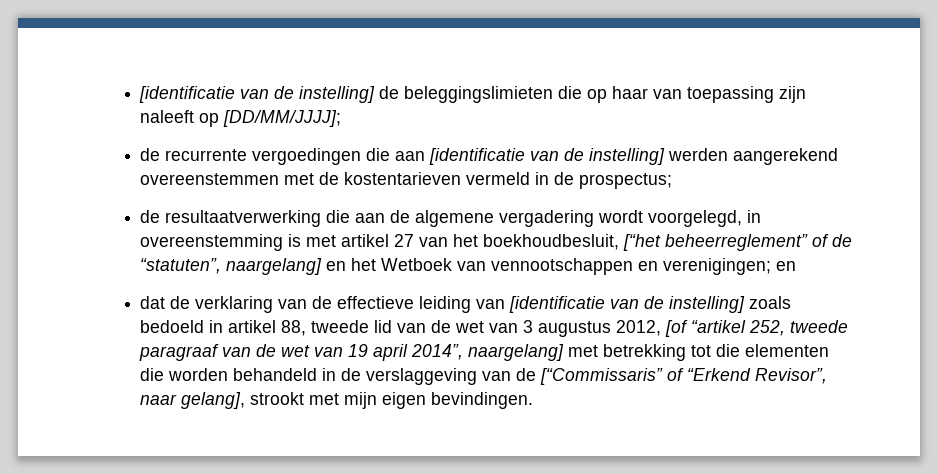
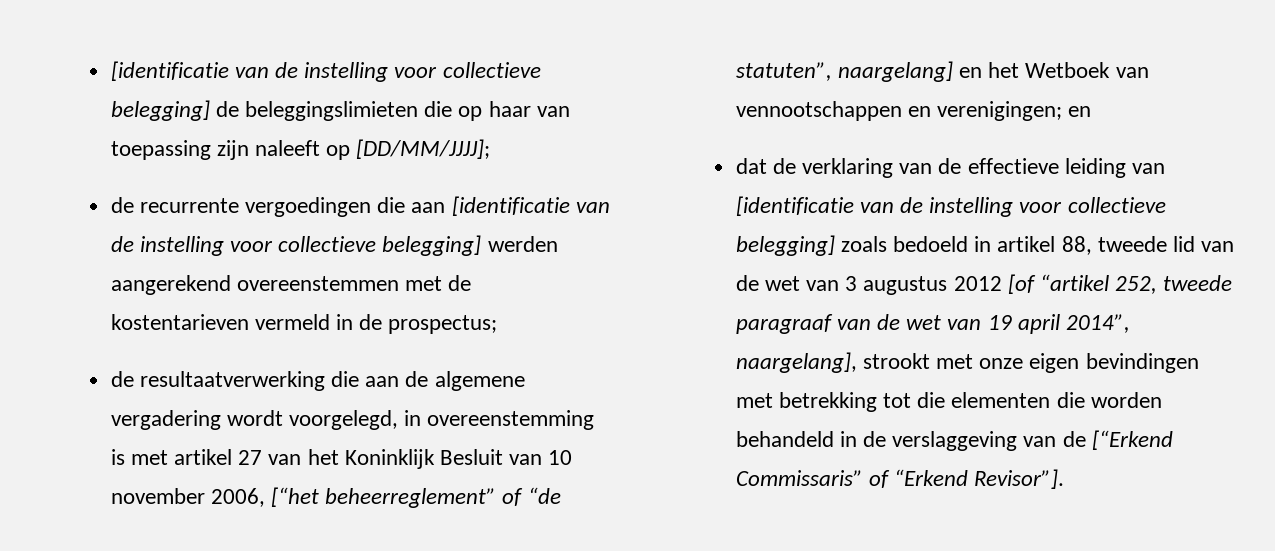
- [identificatie van de instelling] de beleggingslimieten die op haar van toepassing zijn naleeft op [DD/MM/JJJJ];
+ [identificatie van de instelling voor collectieve belegging] de beleggingslimieten die op haar van toepassing zijn naleeft op [DD/MM/JJJJ];
- de recurrente vergoedingen die aan [identificatie van de instelling] werden aangerekend overeenstemmen met de kostentarieven vermeld in de prospectus;
+ de recurrente vergoedingen die aan [identificatie van de instelling voor collectieve belegging] werden aangerekend overeenstemmen met de kostentarieven vermeld in de prospectus;
- de resultaatverwerking die aan de algemene vergadering wordt voorgelegd, in overeenstemming is met artikel 27 van het boekhoudbesluit, [“het beheerreglement” of de “statuten”, naargelang] en het Wetboek van vennootschappen en verenigingen; en
+ de resultaatverwerking die aan de algemene vergadering wordt voorgelegd, in overeenstemming is met artikel 27 van het Koninklijk Besluit van 10 november 2006, [“het beheerreglement” of “de statuten”, naargelang] en het Wetboek van vennootschappen en verenigingen; en
- dat de verklaring van de effectieve leiding van [identificatie van de instelling] zoals bedoeld in artikel 88, tweede lid van de wet van 3 augustus 2012, [of “artikel 252, tweede paragraaf van de wet van 19 april 2014”, naargelang] met betrekking tot die elementen die worden behandeld in de verslaggeving van de [“Commissaris” of “Erkend Revisor”, naar gelang], strookt met mijn eigen bevindingen.
+ dat de verklaring van de effectieve leiding van [identificatie van de instelling voor collectieve belegging] zoals bedoeld in artikel 88, tweede lid van de wet van 3 augustus 2012 [of “artikel 252, tweede paragraaf van de wet van 19 april 2014”, naargelang], strookt met onze eigen bevindingen met betrekking tot die elementen die worden behandeld in de verslaggeving van de [“Erkend Commissaris” of “Erkend Revisor”].

